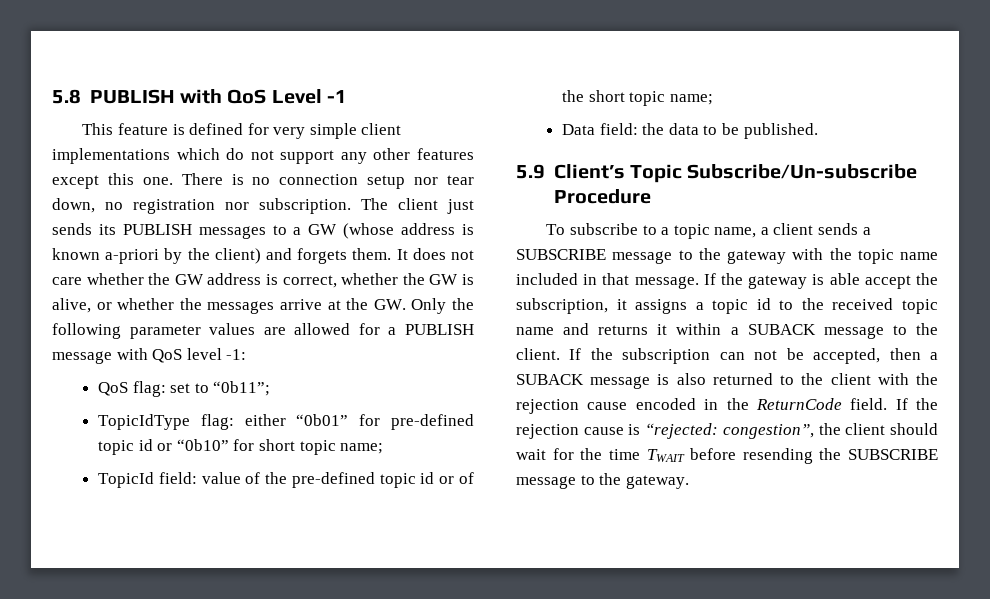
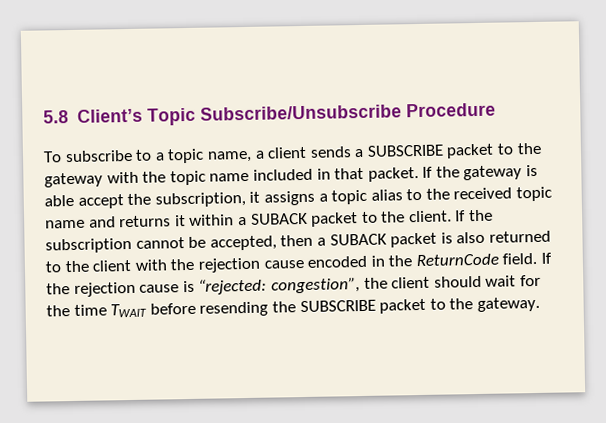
- 5.8 PUBLISH with QoS Level -1
- This feature is defined for very simple client implementations which do not support any other features except this one. There is no connection setup nor tear down, no registration nor subscription. The client just sends its PUBLISH messages to a GW (whose address is known a-priori by the client) and forgets them. It does not care whether the GW address is correct, whether the GW is alive, or whether the messages arrive at the GW. Only the following parameter values are allowed for a PUBLISH message with QoS level -1:
- QoS flag: set to “0b11”;
- TopicIdType flag: either “0b01” for pre-defined topic id or “0b10” for short topic name;
- TopicId field: value of the pre-defined topic id or of the short topic name;
- Data field: the data to be published.
- 5.9 Client’s Topic Subscribe/Un-subscribe Procedure
+ 5.8 Client’s Topic Subscribe/Unsubscribe Procedure
- To subscribe to a topic name, a client sends a SUBSCRIBE message to the gateway with the topic name included in that message.
+ To subscribe to a topic name, a client sends a SUBSCRIBE packet to the gateway with the topic name included in that packet.
- If the gateway is able accept the subscription, it assigns a topic id to the received topic name and returns it within a SUBACK message to the client.
+ If the gateway is able accept the subscription, it assigns a topic alias to the received topic name and returns it within a SUBACK packet to the client.
- If the subscription can not be accepted, then a SUBACK message is also returned to the client with the rejection cause encoded in the ReturnCode field.
+ If the subscription cannot be accepted, then a SUBACK packet is also returned to the client with the rejection cause encoded in the ReturnCode field.
- If the rejection cause is “rejected: congestion”, the client should wait for the time TWAIT before resending the SUBSCRIBE message to the gateway.
+ If the rejection cause is “rejected: congestion”, the client should wait for the time TWAIT before resending the SUBSCRIBE packet to the gateway.

